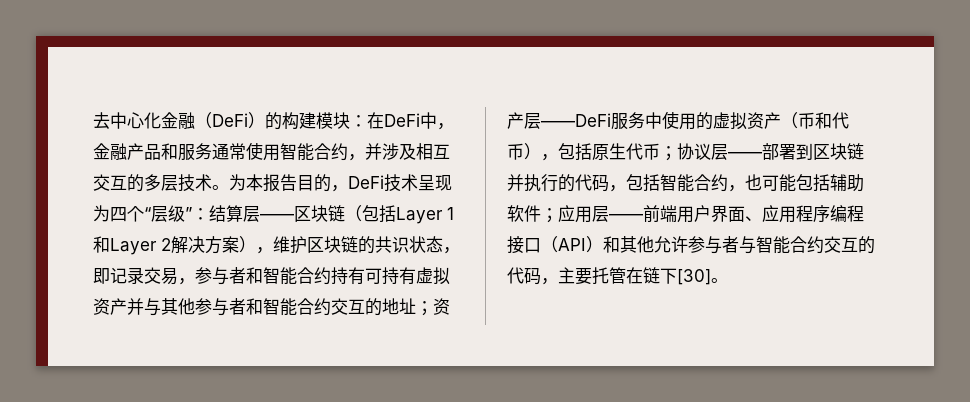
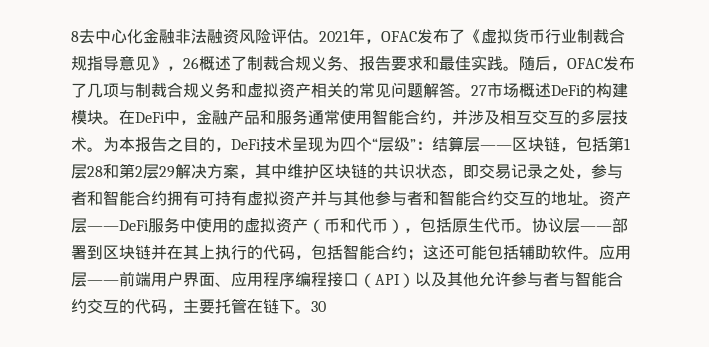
- 去中心化金融（DeFi）的构建模块：在DeFi中，金融产品和服务通常使用智能合约，并涉及相互交互的多层技术。
+ 8去中心化金融非法融资风险评估。2021年，OFAC发布了《虚拟货币行业制裁合规指导意见》，26概述了制裁合规义务、报告要求和最佳实践。随后，OFAC发布了几项与制裁合规义务和虚拟资产相关的常见问题解答。27市场概述DeFi的构建模块。在DeFi中，金融产品和服务通常使用智能合约，并涉及相互交互的多层技术。
- 为本报告目的，DeFi技术呈现为四个“层级”：
+ 为本报告之目的，DeFi技术呈现为四个“层级”：
- 结算层——区块链（包括Layer 1和Layer 2解决方案），维护区块链的共识状态，即记录交易，参与者和智能合约持有可持有虚拟资产并与其他参与者和智能合约交互的地址；
+ 结算层——区块链，包括第1层28和第2层29解决方案，其中维护区块链的共识状态，即交易记录之处，参与者和智能合约拥有可持有虚拟资产并与其他参与者和智能合约交互的地址。
- 资产层——DeFi服务中使用的虚拟资产（币和代币），包括原生代币；
+ 资产层——DeFi服务中使用的虚拟资产（币和代币），包括原生代币。
- 协议层——部署到区块链并执行的代码，包括智能合约，也可能包括辅助软件；
+ 协议层——部署到区块链并在其上执行的代码，包括智能合约；这还可能包括辅助软件。
- 应用层——前端用户界面、应用程序编程接口（API）和其他允许参与者与智能合约交互的代码，主要托管在链下[30]。
+ 应用层——前端用户界面、应用程序编程接口（API）以及其他允许参与者与智能合约交互的代码，主要托管在链下。30

